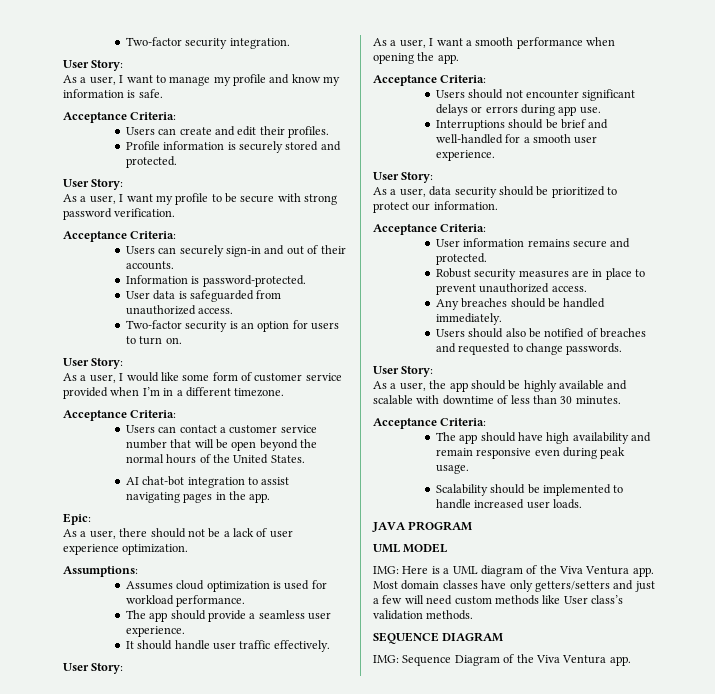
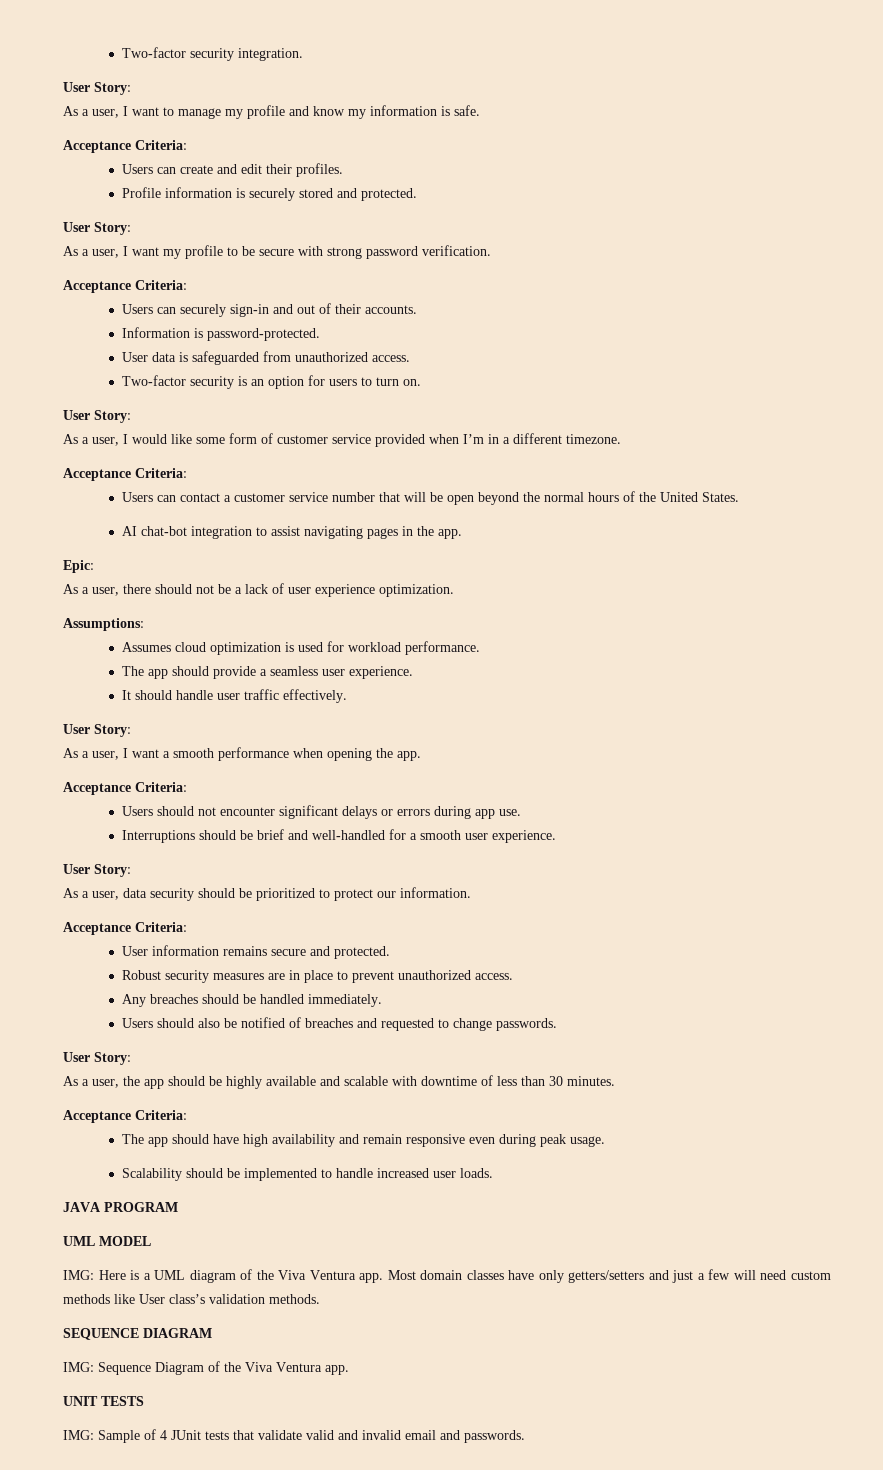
+ UNIT TESTS
+ IMG: Sample of 4 JUnit tests that validate valid and invalid email and passwords.

